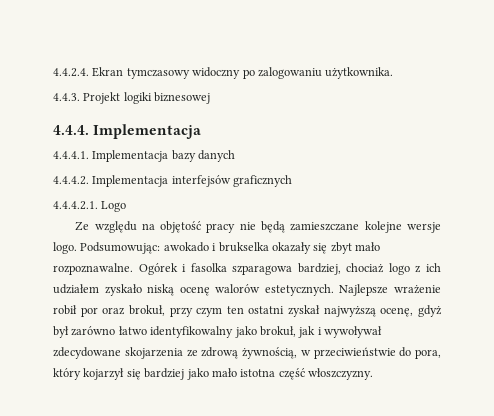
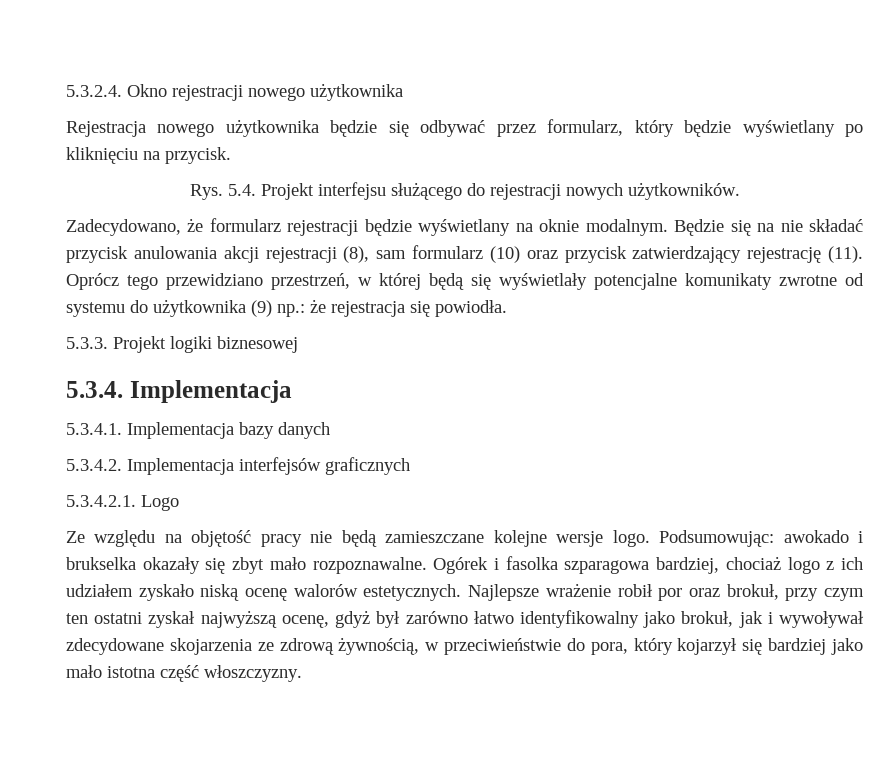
- 4.4.2.4. Ekran tymczasowy widoczny po zalogowaniu użytkownika.
- 4.4.3. Projekt logiki biznesowej
+ 5.3.2.4. Okno rejestracji nowego użytkownika
+ Rejestracja nowego użytkownika będzie się odbywać przez formularz, który będzie wyświetlany po kliknięciu na przycisk.
+ Rys. 5.4. Projekt interfejsu służącego do rejestracji nowych użytkowników.
+ Zadecydowano, że formularz rejestracji będzie wyświetlany na oknie modalnym. Będzie się na nie składać przycisk anulowania akcji rejestracji (8), sam formularz (10) oraz przycisk zatwierdzający rejestrację (11). Oprócz tego przewidziano przestrzeń, w której będą się wyświetlały potencjalne komunikaty zwrotne od systemu do użytkownika (9) np.: że rejestracja się powiodła.
+ 5.3.3. Projekt logiki biznesowej
- 4.4.4. Implementacja
+ 5.3.4. Implementacja
- 4.4.4.1. Implementacja bazy danych
+ 5.3.4.1. Implementacja bazy danych
- 4.4.4.2. Implementacja interfejsów graficznych
+ 5.3.4.2. Implementacja interfejsów graficznych
- 4.4.4.2.1. Logo
+ 5.3.4.2.1. Logo

